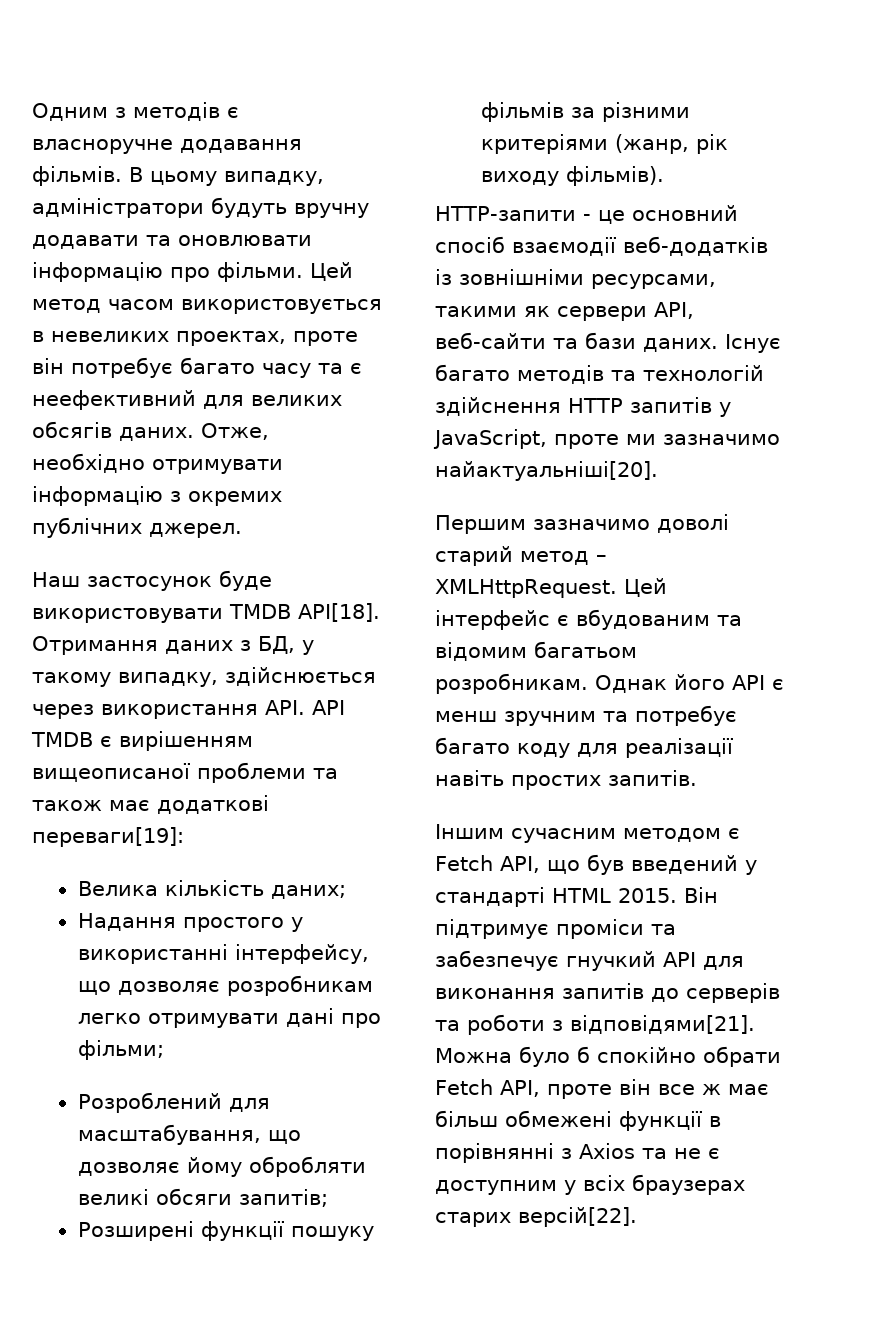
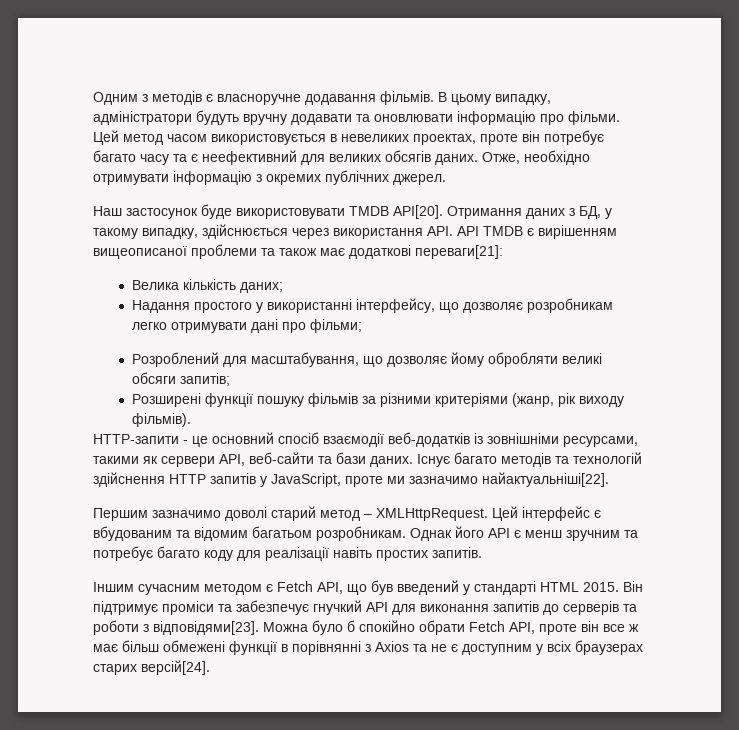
- Наш застосунок буде використовувати TMDB API[18].
+ Наш застосунок буде використовувати TMDB API[20].
- Отримання даних з БД, у такому випадку, здійснюється через використання API. API TMDB є вирішенням вищеописаної проблеми та також має додаткові переваги[19]:
+ Отримання даних з БД, у такому випадку, здійснюється через використання API. API TMDB є вирішенням вищеописаної проблеми та також має додаткові переваги[21]:
- Існує багато методів та технологій здійснення HTTP запитів у JavaScript, проте ми зазначимо найактуальніші[20].
+ Існує багато методів та технологій здійснення HTTP запитів у JavaScript, проте ми зазначимо найактуальніші[22].
- Він підтримує проміси та забезпечує гнучкий API для виконання запитів до серверів та роботи з відповідями[21].
+ Він підтримує проміси та забезпечує гнучкий API для виконання запитів до серверів та роботи з відповідями[23].
- Можна було б спокійно обрати Fetch API, проте він все ж має більш обмежені функції в порівнянні з Axios та не є доступним у всіх браузерах старих версій[22].
+ Можна було б спокійно обрати Fetch API, проте він все ж має більш обмежені функції в порівнянні з Axios та не є доступним у всіх браузерах старих версій[24].

